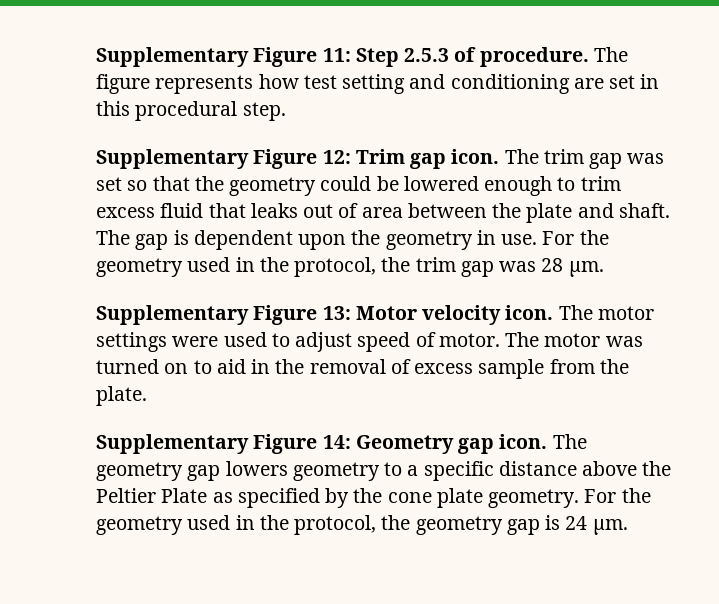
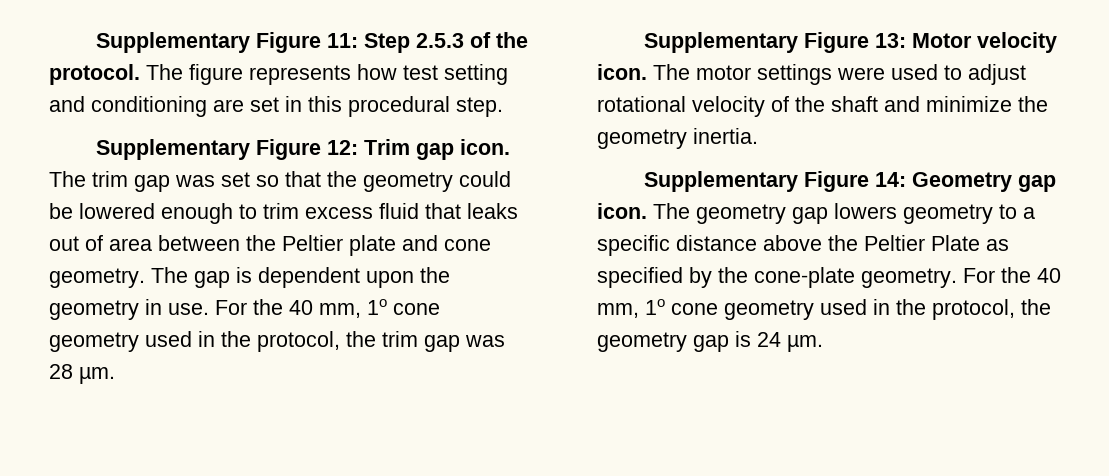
- Supplementary Figure 11: Step 2.5.3 of procedure.
+ Supplementary Figure 11: Step 2.5.3 of the protocol.
- The trim gap was set so that the geometry could be lowered enough to trim excess fluid that leaks out of area between the plate and shaft.
+ The trim gap was set so that the geometry could be lowered enough to trim excess fluid that leaks out of area between the Peltier plate and cone geometry.
- For the geometry used in the protocol, the trim gap was 28 µm.
+ For the 40 mm, 1o cone geometry used in the protocol, the trim gap was 28 µm.
- The motor settings were used to adjust speed of motor. The motor was turned on to aid in the removal of excess sample from the plate.
+ The motor settings were used to adjust rotational velocity of the shaft and minimize the geometry inertia.
- The geometry gap lowers geometry to a specific distance above the Peltier Plate as specified by the cone plate geometry.
+ The geometry gap lowers geometry to a specific distance above the Peltier Plate as specified by the cone-plate geometry.
- For the geometry used in the protocol, the geometry gap is 24 µm.
+ For the 40 mm, 1o cone geometry used in the protocol, the geometry gap is 24 µm.

